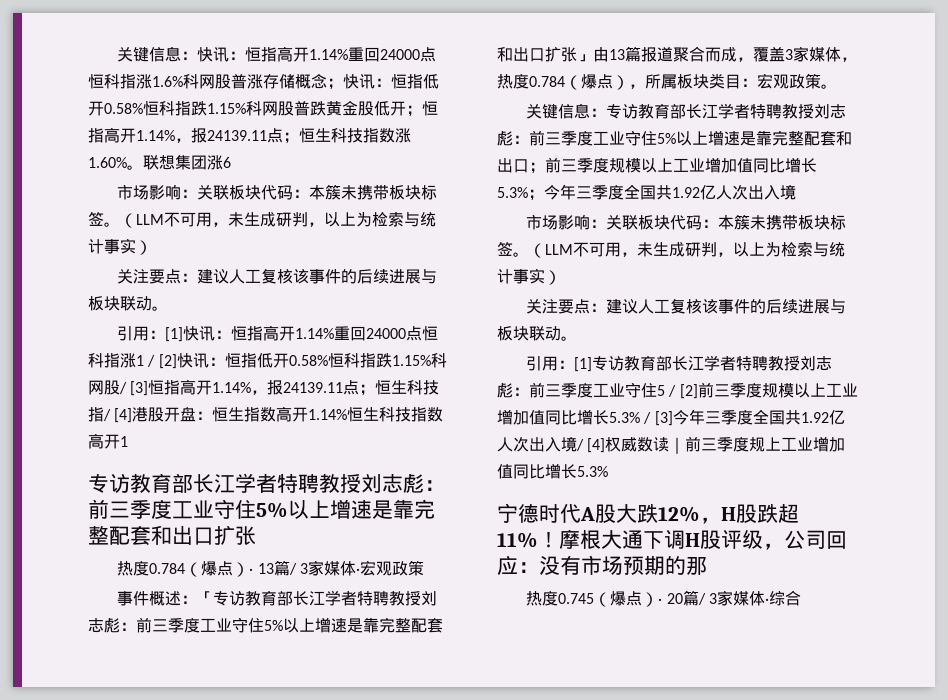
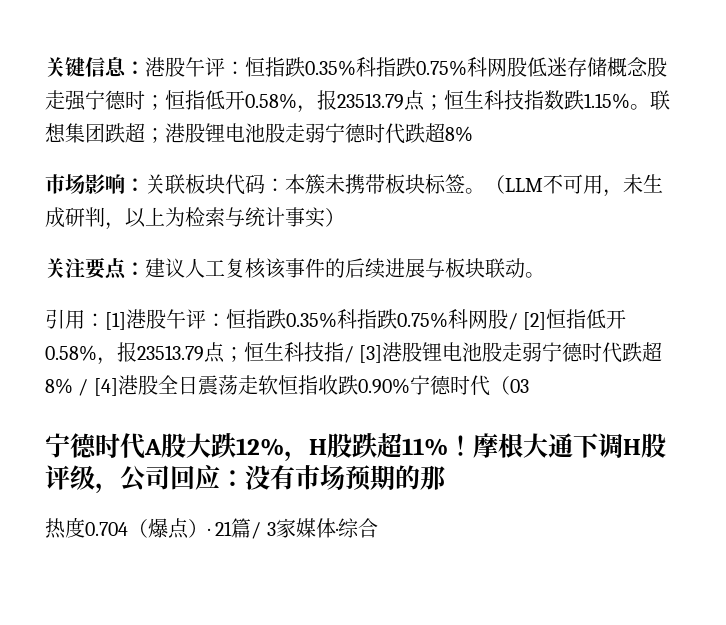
- 关键信息：快讯：恒指高开1.14%重回24000点恒科指涨1.6%科网股普涨存储概念；快讯：恒指低开0.58%恒科指跌1.15%科网股普跌黄金股低开；恒指高开1.14%，报24139.11点；恒生科技指数涨1.60%。
+ 关键信息：港股午评：恒指跌0.35%科指跌0.75%科网股低迷存储概念股走强宁德时；恒指低开0.58%，报23513.79点；恒生科技指数跌1.15%。
- 联想集团涨6
+ 联想集团跌超；港股锂电池股走弱宁德时代跌超8%
- 引用：[1]快讯：恒指高开1.14%重回24000点恒科指涨1 / [2]快讯：恒指低开0.58%恒科指跌1.15%科网股/ [3]恒指高开1.14%，报24139.11点；恒生科技指/ [4]港股开盘：恒生指数高开1.14%恒生科技指数高开1
- 专访教育部长江学者特聘教授刘志彪：前三季度工业守住5%以上增速是靠完整配套和出口扩张
- 热度0.784（爆点）· 13篇/ 3家媒体·宏观政策
- 事件概述：「专访教育部长江学者特聘教授刘志彪：前三季度工业守住5%以上增速是靠完整配套和出口扩张」由13篇报道聚合而成，覆盖3家媒体，热度0.784（爆点），所属板块类目：宏观政策。
- 关键信息：专访教育部长江学者特聘教授刘志彪：前三季度工业守住5%以上增速是靠完整配套和出口；前三季度规模以上工业增加值同比增长5.3%；今年三季度全国共1.92亿人次出入境
- 市场影响：关联板块代码：本簇未携带板块标签。（LLM不可用，未生成研判，以上为检索与统计事实）
- 关注要点：建议人工复核该事件的后续进展与板块联动。
- 引用：[1]专访教育部长江学者特聘教授刘志彪：前三季度工业守住5 / [2]前三季度规模以上工业增加值同比增长5.3% / [3]今年三季度全国共1.92亿人次出入境/ [4]权威数读｜前三季度规上工业增加值同比增长5.3%
+ 引用：[1]港股午评：恒指跌0.35%科指跌0.75%科网股/ [2]恒指低开0.58%，报23513.79点；恒生科技指/ [3]港股锂电池股走弱宁德时代跌超8% / [4]港股全日震荡走软恒指收跌0.90%宁德时代（03
- 热度0.745（爆点）· 20篇/ 3家媒体·综合
+ 热度0.704（爆点）· 21篇/ 3家媒体·综合

